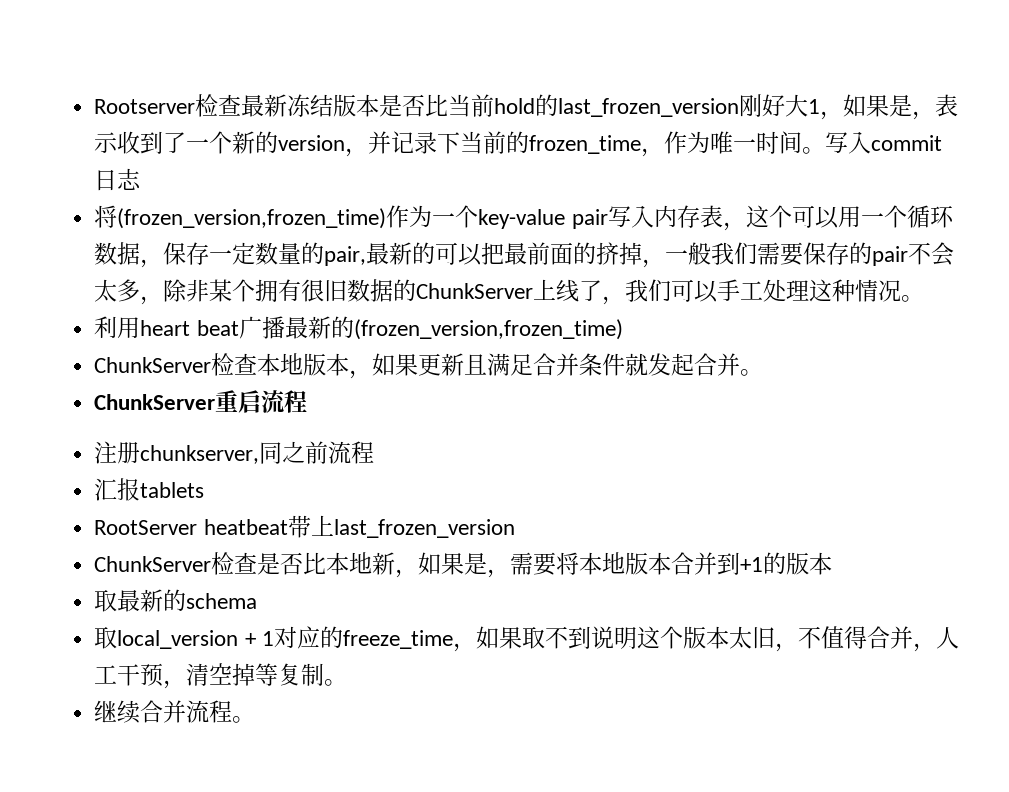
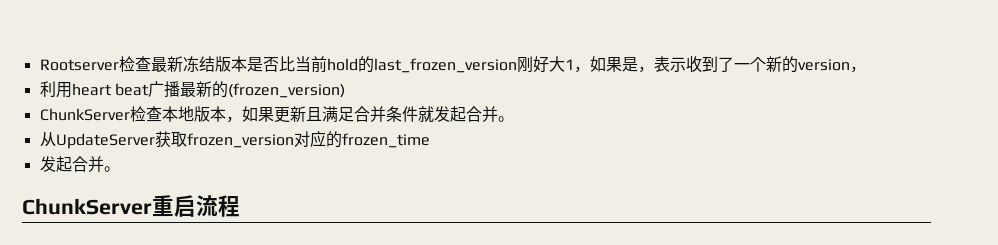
- Rootserver检查最新冻结版本是否比当前hold的last_frozen_version刚好大1，如果是，表示收到了一个新的version，并记录下当前的frozen_time，作为唯一时间。写入commit日志
- 将(frozen_version,frozen_time)作为一个key-value pair写入内存表，这个可以用一个循环数据，保存一定数量的pair,最新的可以把最前面的挤掉，一般我们需要保存的pair不会太多，除非某个拥有很旧数据的ChunkServer上线了，我们可以手工处理这种情况。
+ Rootserver检查最新冻结版本是否比当前hold的last_frozen_version刚好大1，如果是，表示收到了一个新的version，
- 利用heart beat广播最新的(frozen_version,frozen_time)
+ 利用heart beat广播最新的(frozen_version)
+ 从UpdateServer获取frozen_version对应的frozen_time
+ 发起合并。
  ChunkServer重启流程
- 注册chunkserver,同之前流程
- 汇报tablets
- RootServer heatbeat带上last_frozen_version
- ChunkServer检查是否比本地新，如果是，需要将本地版本合并到+1的版本
- 取最新的schema
- 取local_version + 1对应的freeze_time，如果取不到说明这个版本太旧，不值得合并，人工干预，清空掉等复制。
- 继续合并流程。

